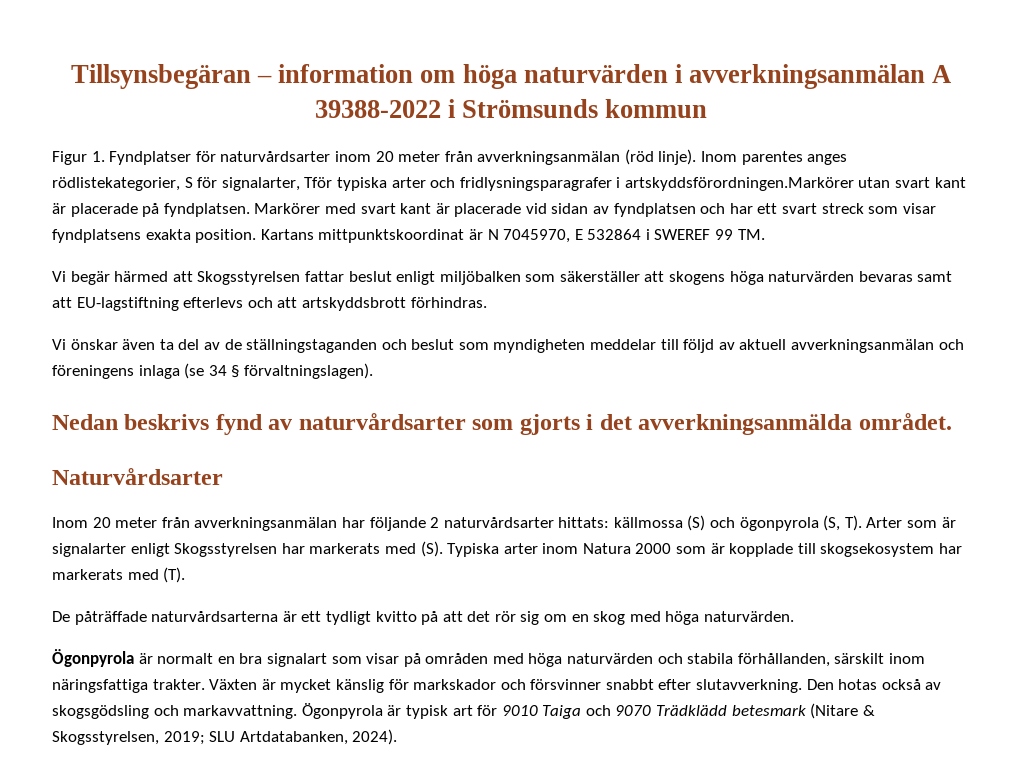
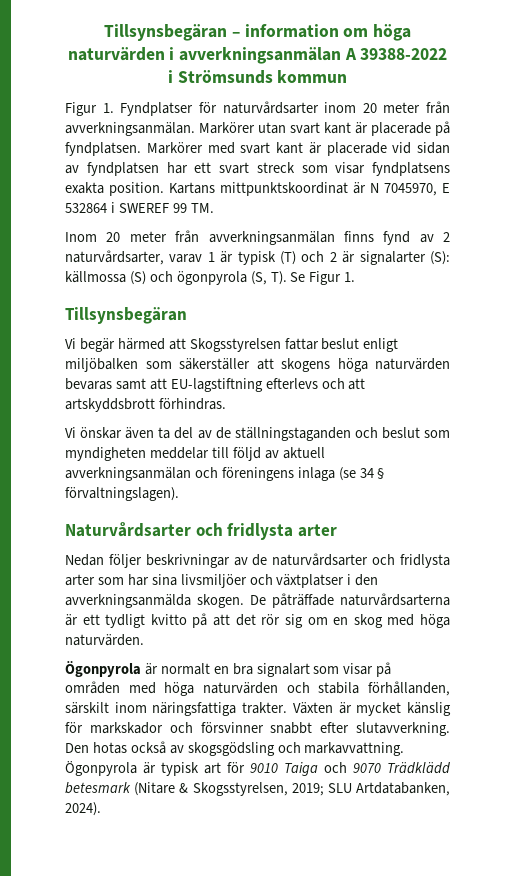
- Figur 1. Fyndplatser för naturvårdsarter inom 20 meter från avverkningsanmälan (röd linje). Inom parentes anges rödlistekategorier, S för signalarter, Tför typiska arter och fridlysningsparagrafer i artskyddsförordningen.Markörer utan svart kant är placerade på fyndplatsen.
+ Figur 1. Fyndplatser för naturvårdsarter inom 20 meter från avverkningsanmälan. Markörer utan svart kant är placerade på fyndplatsen.
- Markörer med svart kant är placerade vid sidan av fyndplatsen och har ett svart streck som visar fyndplatsens exakta position.
+ Markörer med svart kant är placerade vid sidan av fyndplatsen har ett svart streck som visar fyndplatsens exakta position.
+ Inom 20 meter från avverkningsanmälan finns fynd av 2 naturvårdsarter, varav 1 är typisk (T) och 2 är signalarter (S): källmossa (S) och ögonpyrola (S, T). Se Figur 1.
+ Tillsynsbegäran
- Nedan beskrivs fynd av naturvårdsarter som gjorts i det avverkningsanmälda området.
- Naturvårdsarter
- Inom 20 meter från avverkningsanmälan har följande 2 naturvårdsarter hittats: källmossa (S) och ögonpyrola (S, T). Arter som är signalarter enligt Skogsstyrelsen har markerats med (S). Typiska arter inom Natura 2000 som är kopplade till skogsekosystem har markerats med (T).
- De påträffade naturvårdsarterna är ett tydligt kvitto på att det rör sig om en skog med höga naturvärden.
+ Naturvårdsarter och fridlysta arter
+ Nedan följer beskrivningar av de naturvårdsarter och fridlysta arter som har sina livsmiljöer och växtplatser i den avverkningsanmälda skogen. De påträffade naturvårdsarterna är ett tydligt kvitto på att det rör sig om en skog med höga naturvärden.

